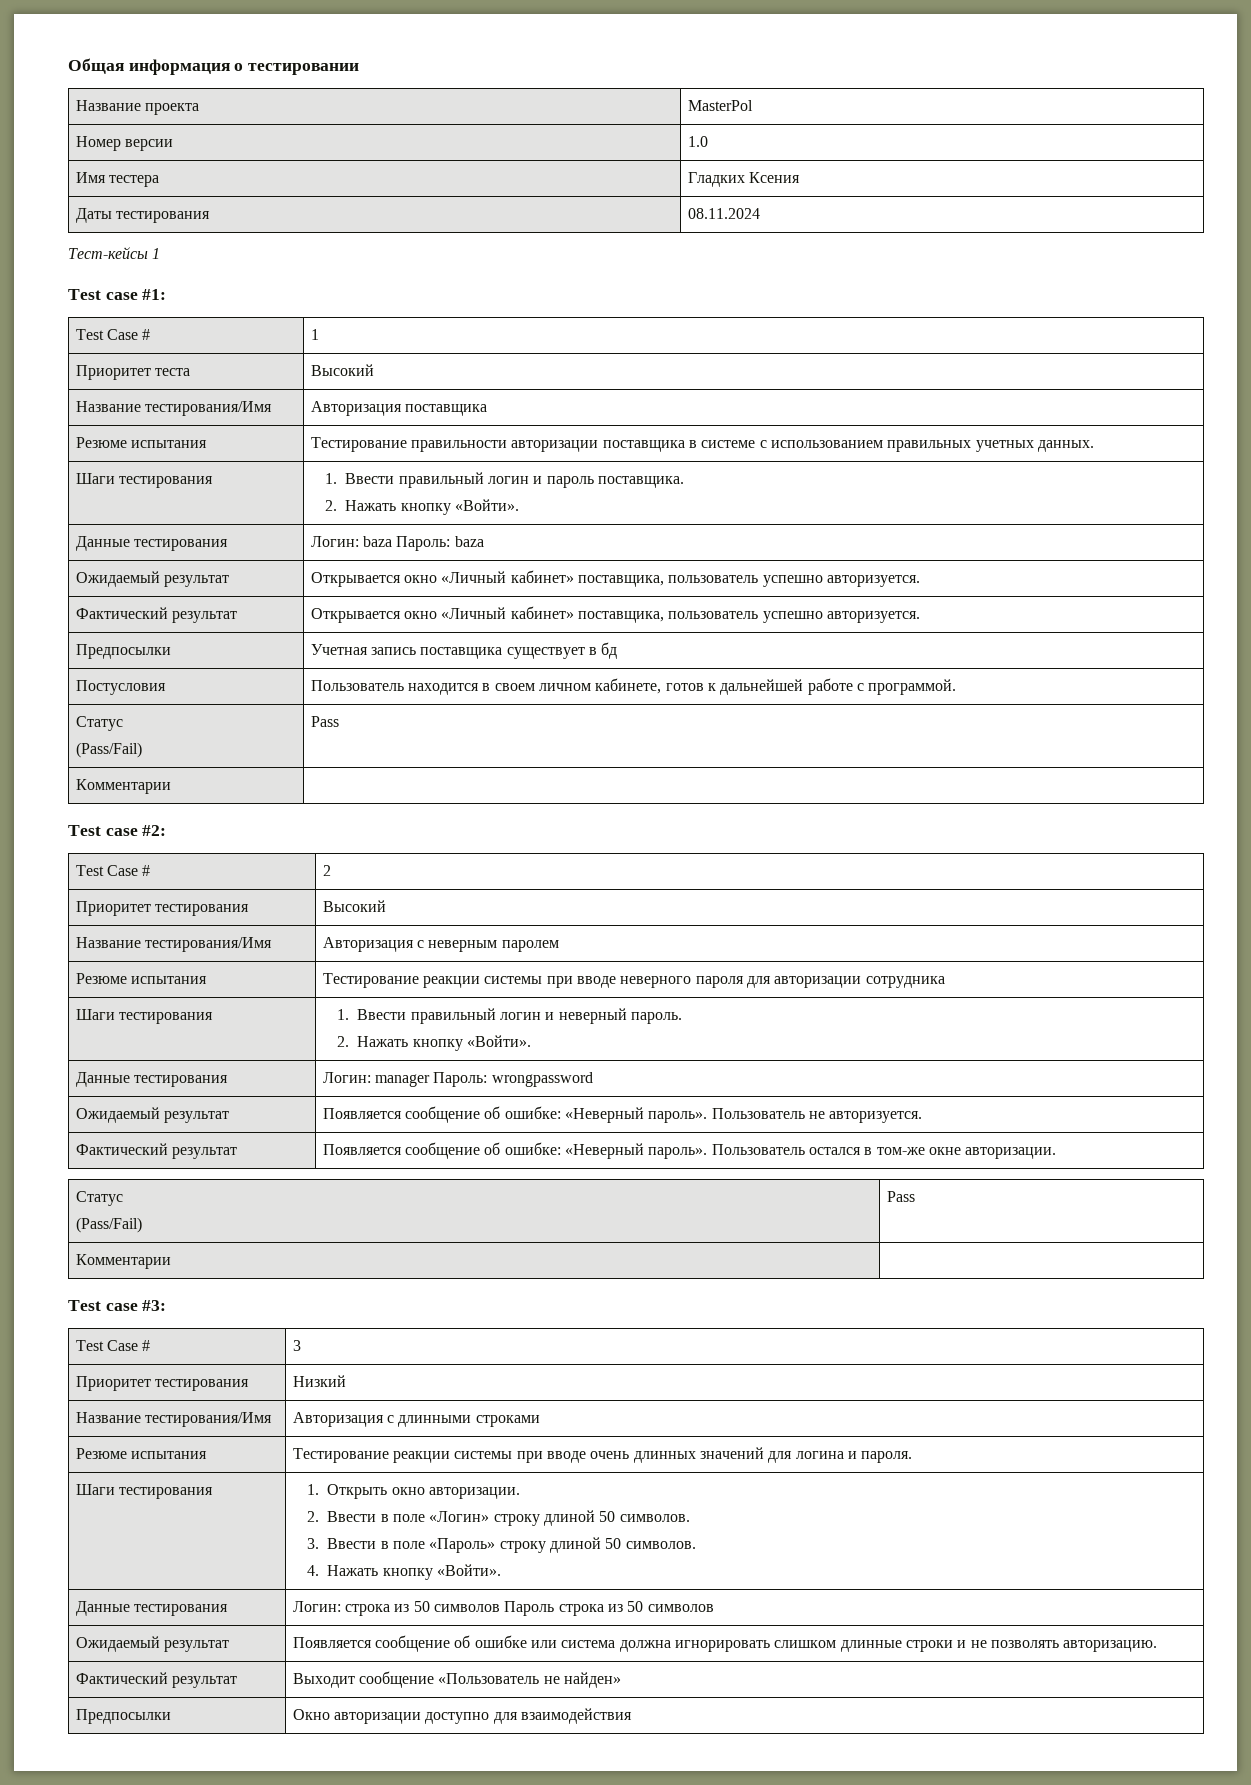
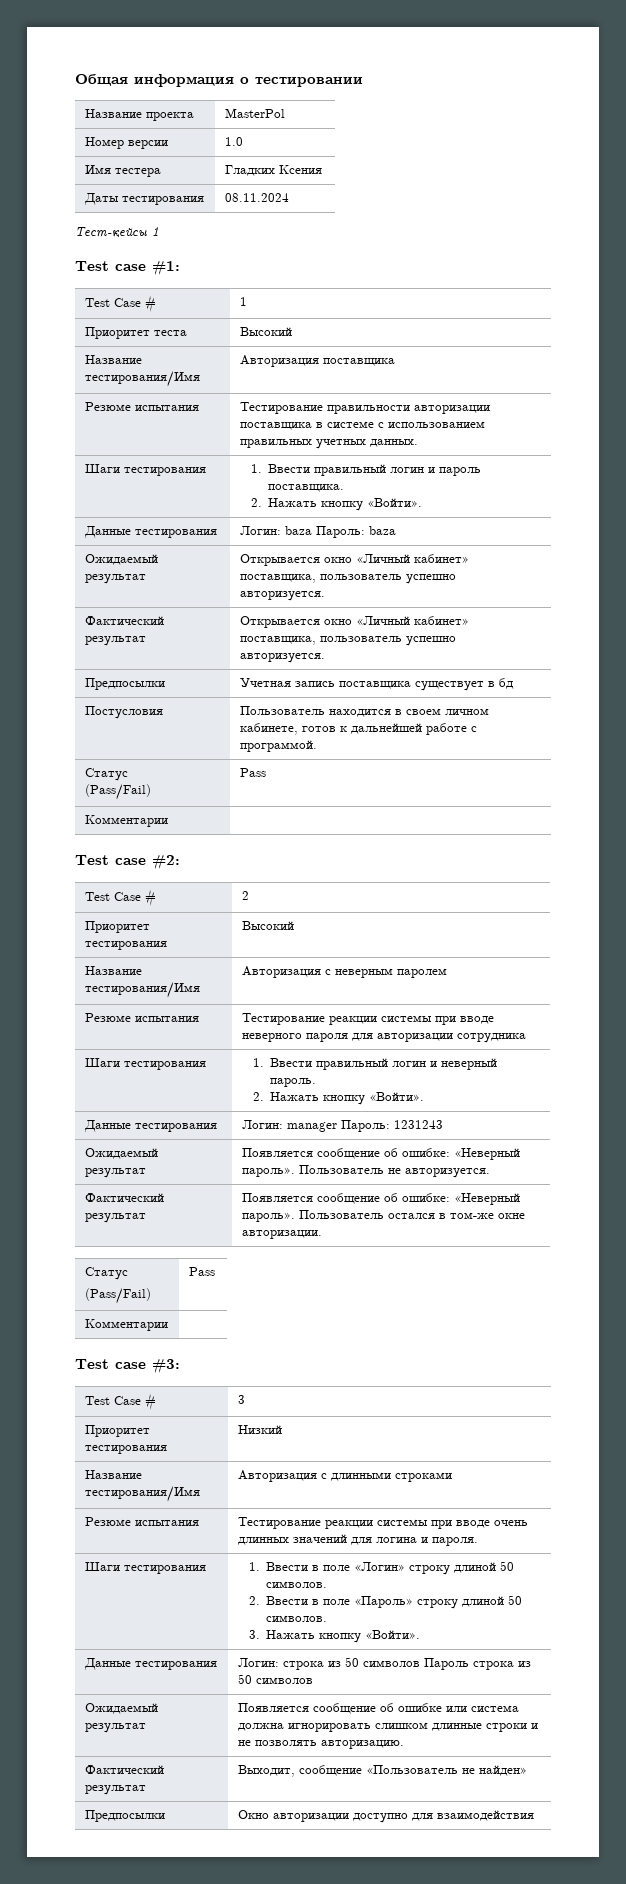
- Данные тестирования | Логин: manager Пароль: wrongpassword
+ Данные тестирования | Логин: manager Пароль: 1231243
- Шаги тестирования | 1. Открыть окно авторизации.
- 2. Ввести в поле «Логин» строку длиной 50 символов.
- 3. Ввести в поле «Пароль» строку длиной 50 символов.
- 4. Нажать кнопку «Войти».
+ Шаги тестирования | 1. Ввести в поле «Логин» строку длиной 50 символов.
+ 2. Ввести в поле «Пароль» строку длиной 50 символов.
+ 3. Нажать кнопку «Войти».
- Фактический результат | Выходит сообщение «Пользователь не найден»
+ Фактический результат | Выходит, сообщение «Пользователь не найден»

